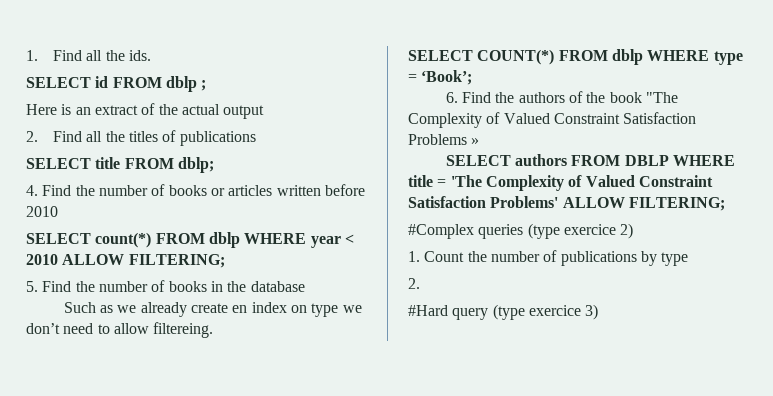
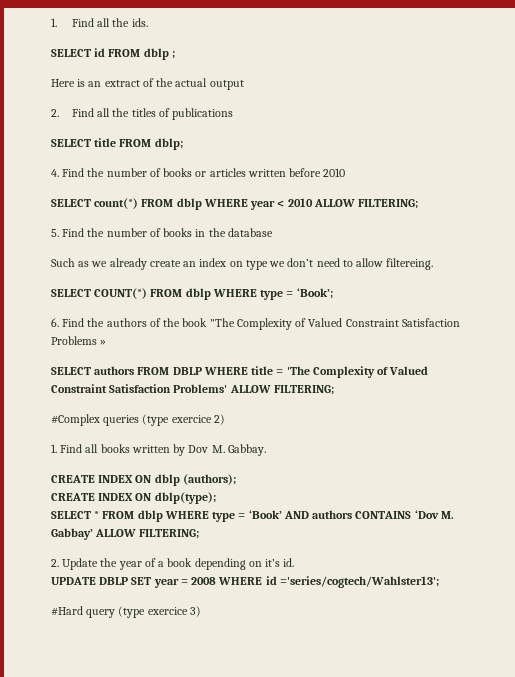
- Such as we already create en index on type we don’t need to allow filtereing.
+ Such as we already create an index on type we don’t need to allow filtereing.
- 1. Count the number of publications by type
- 2.
+ 1. Find all books written by Dov M. Gabbay.
+ CREATE INDEX ON dblp (authors);
+ CREATE INDEX ON dblp(type);
+ SELECT * FROM dblp WHERE type = ‘Book’ AND authors CONTAINS ‘Dov M. Gabbay’ ALLOW FILTERING;
+ 2. Update the year of a book depending on it’s id.
+ UPDATE DBLP SET year = 2008 WHERE id ='series/cogtech/Wahlster13';

